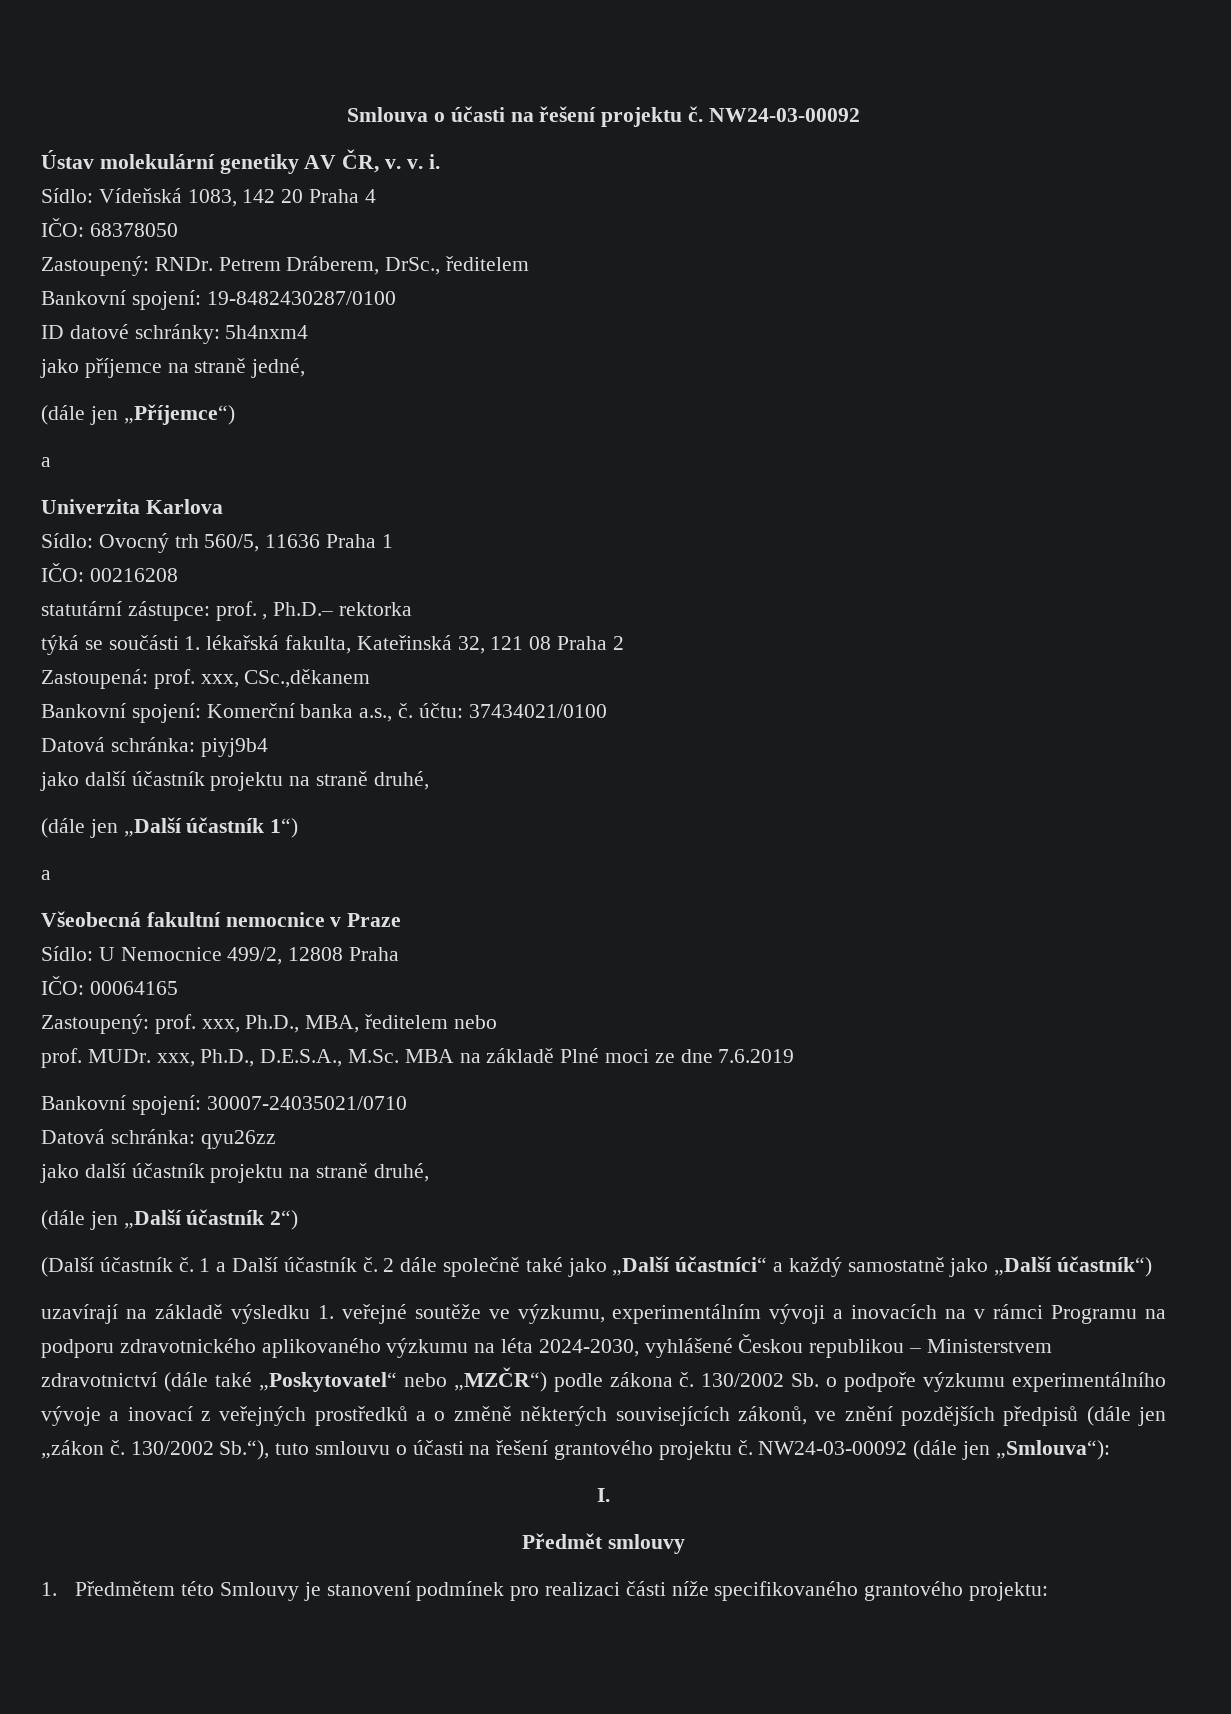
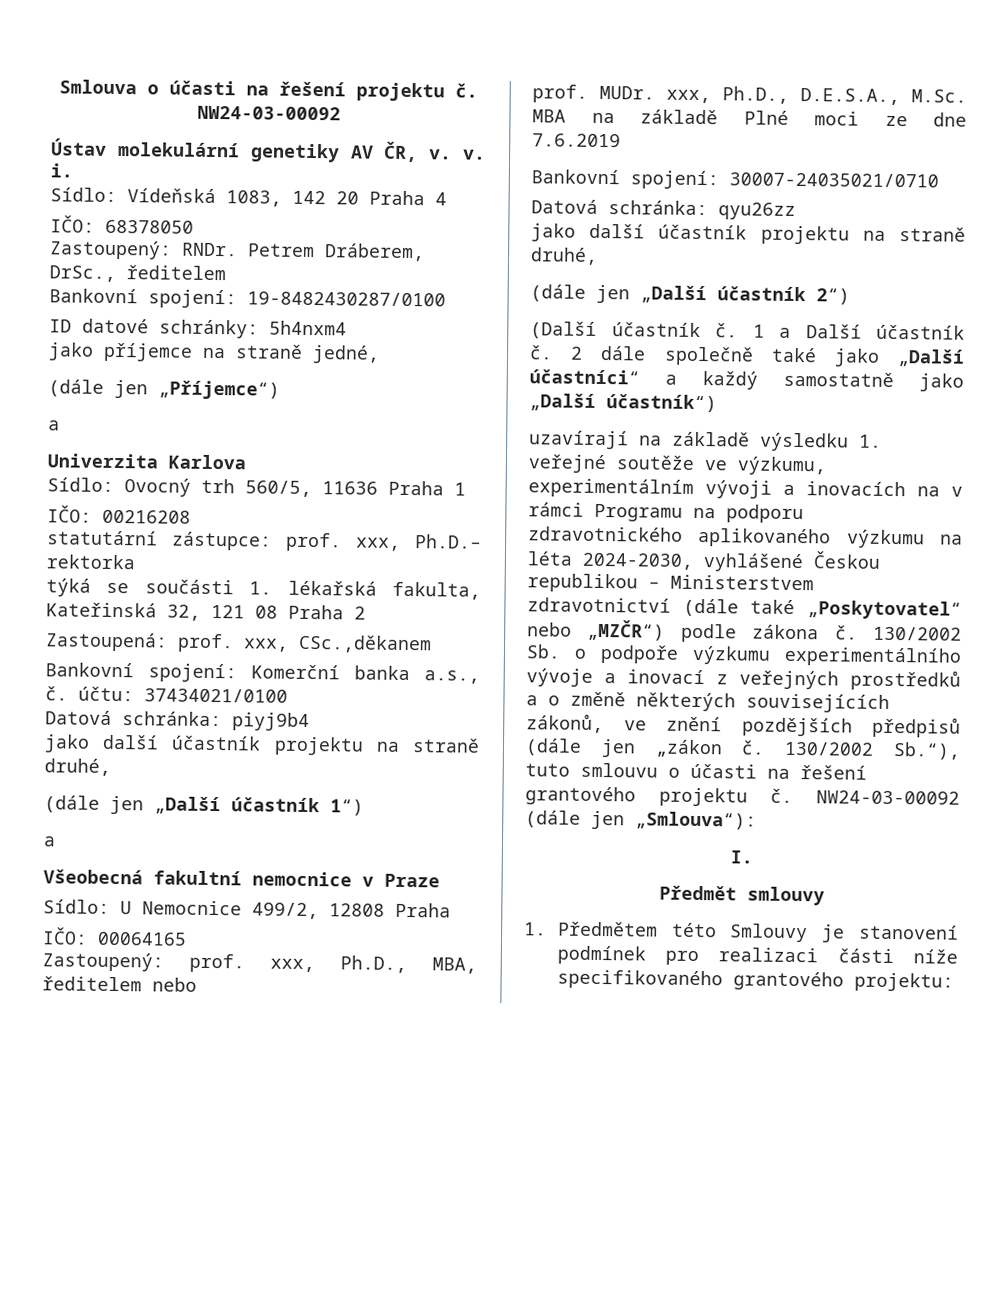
- statutární zástupce: prof. , Ph.D.– rektorka
+ statutární zástupce: prof. xxx, Ph.D.– rektorka

